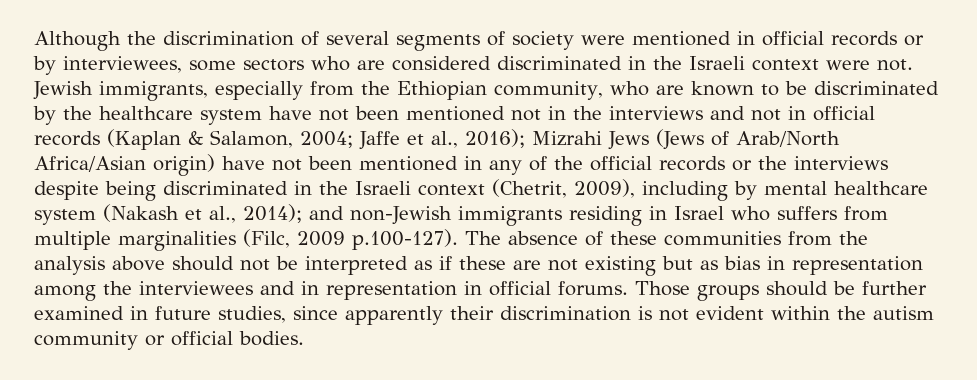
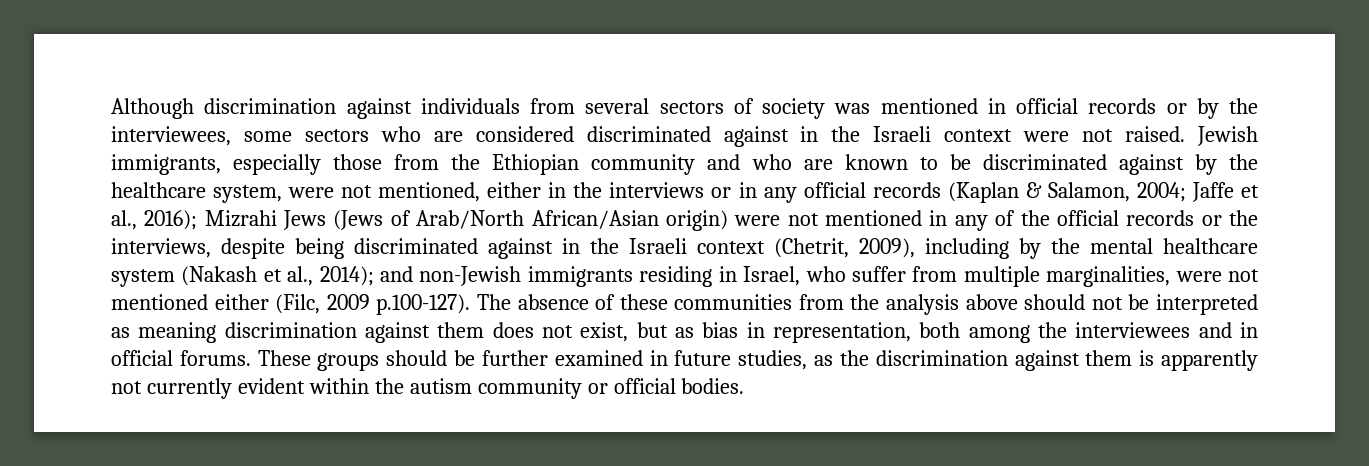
- Although the discrimination of several segments of society were mentioned in official records or by interviewees, some sectors who are considered discriminated in the Israeli context were not.
+ Although discrimination against individuals from several sectors of society was mentioned in official records or by the interviewees, some sectors who are considered discriminated against in the Israeli context were not raised.
- Jewish immigrants, especially from the Ethiopian community, who are known to be discriminated by the healthcare system have not been mentioned not in the interviews and not in official records (Kaplan & Salamon, 2004;
+ Jewish immigrants, especially those from the Ethiopian community and who are known to be discriminated against by the healthcare system, were not mentioned, either in the interviews or in any official records (Kaplan & Salamon, 2004;
- Mizrahi Jews (Jews of Arab/North Africa/Asian origin) have not been mentioned in any of the official records or the interviews despite being discriminated in the Israeli context (Chetrit, 2009), including by mental healthcare system (Nakash et al., 2014);
+ Mizrahi Jews (Jews of Arab/North African/Asian origin) were not mentioned in any of the official records or the interviews, despite being discriminated against in the Israeli context (Chetrit, 2009), including by the mental healthcare system (Nakash et al., 2014);
- and non-Jewish immigrants residing in Israel who suffers from multiple marginalities (Filc, 2009 p.100-127). The absence of these communities from the analysis above should not be interpreted as if these are not existing but as bias in representation among the interviewees and in representation in official forums.
+ and non-Jewish immigrants residing in Israel, who suffer from multiple marginalities, were not mentioned either (Filc, 2009 p.100-127). The absence of these communities from the analysis above should not be interpreted as meaning discrimination against them does not exist, but as bias in representation, both among the interviewees and in official forums.
- Those groups should be further examined in future studies, since apparently their discrimination is not evident within the autism community or official bodies.
+ These groups should be further examined in future studies, as the discrimination against them is apparently not currently evident within the autism community or official bodies.

